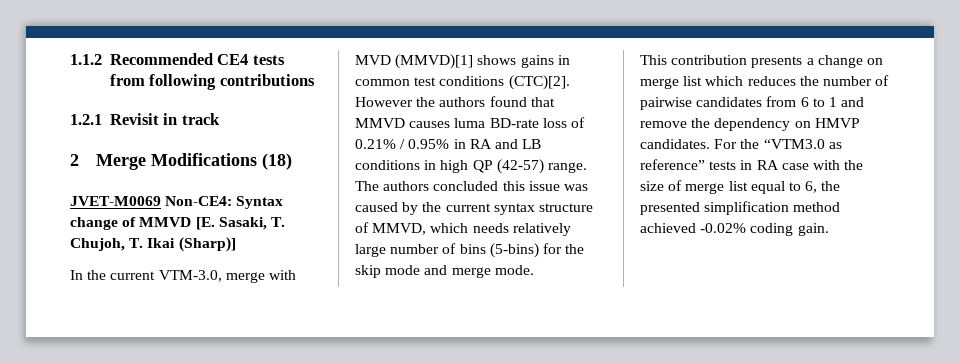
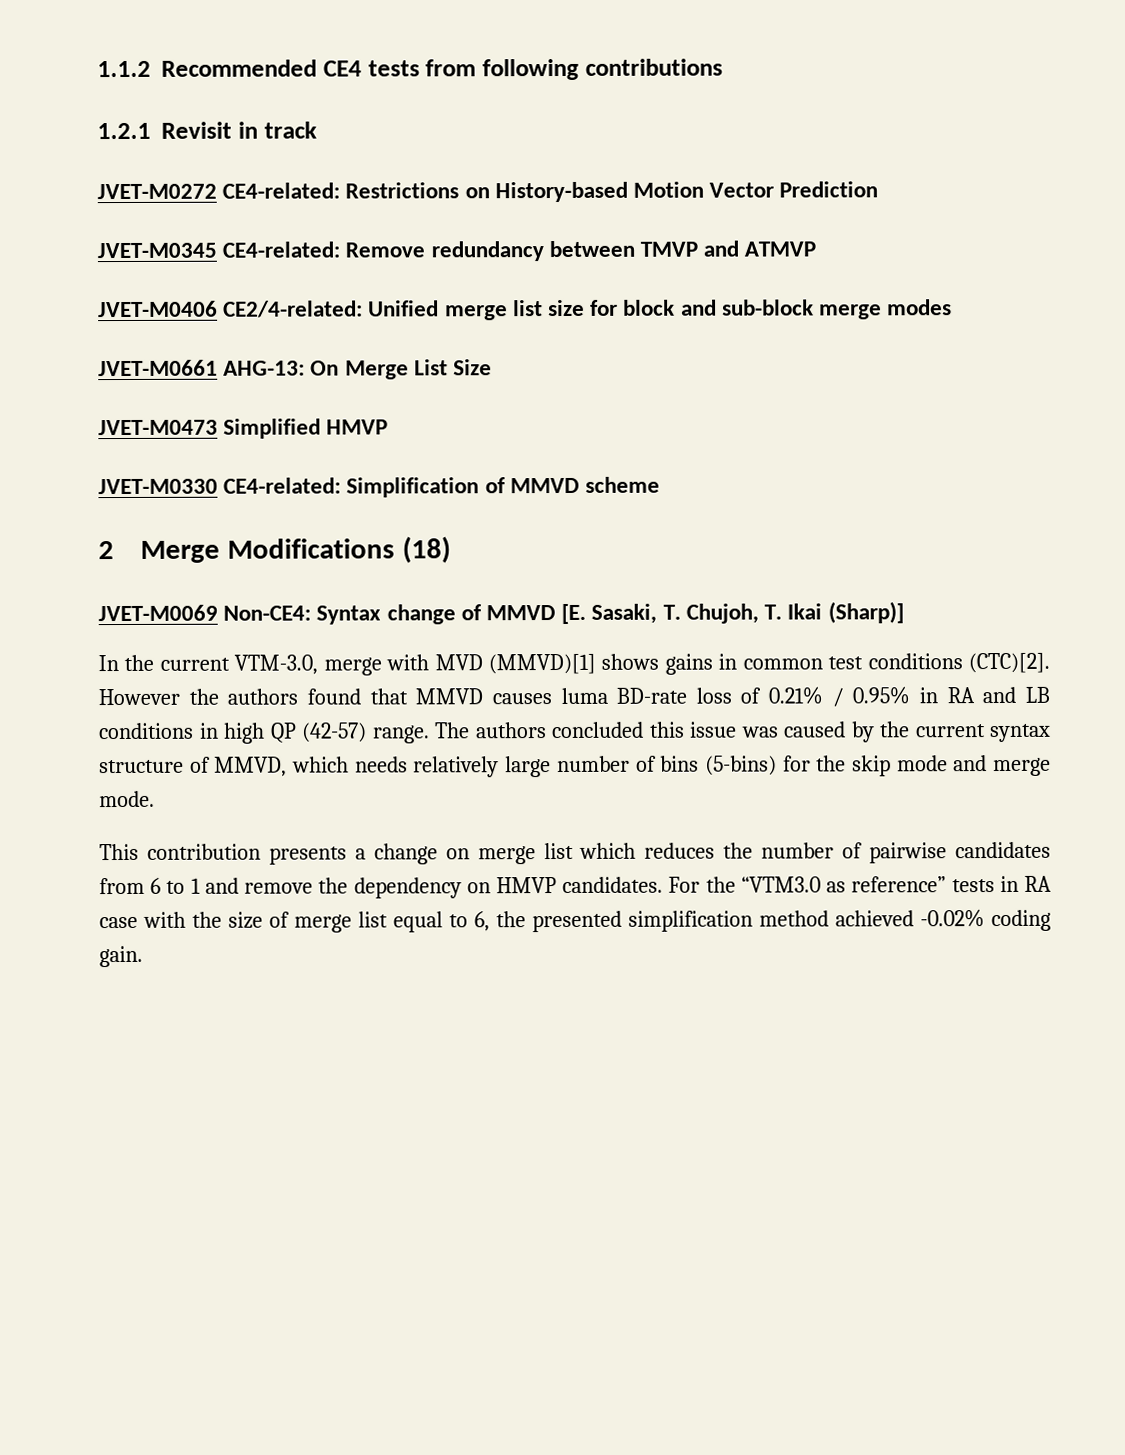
+ JVET-M0272 CE4-related: Restrictions on History-based Motion Vector Prediction
+ JVET-M0345 CE4-related: Remove redundancy between TMVP and ATMVP
+ JVET-M0406 CE2/4-related: Unified merge list size for block and sub-block merge modes
+ JVET-M0661 AHG-13: On Merge List Size
+ JVET-M0473 Simplified HMVP
+ JVET-M0330 CE4-related: Simplification of MMVD scheme

